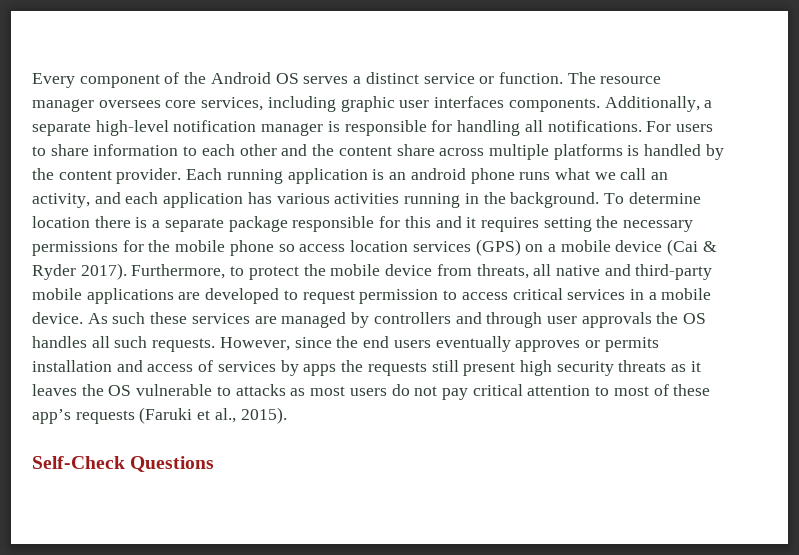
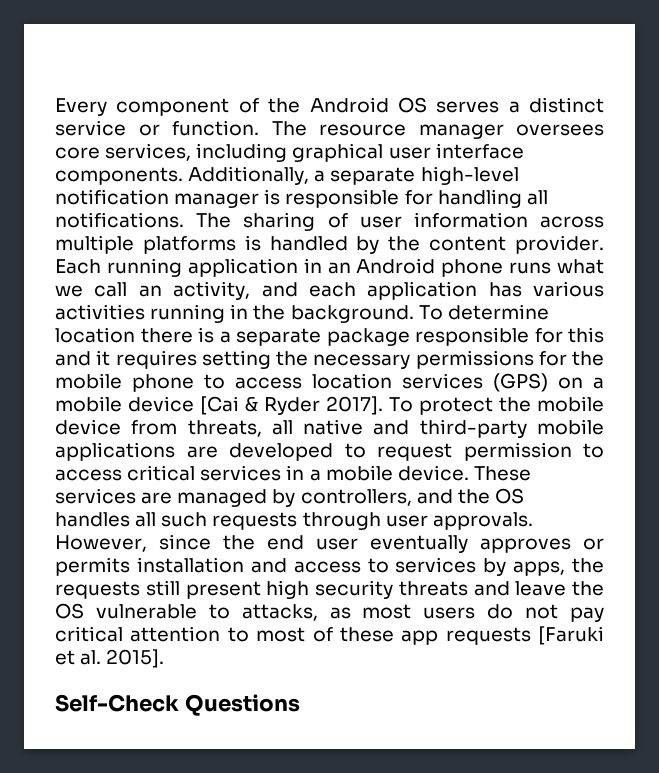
- The resource manager oversees core services, including graphic user interfaces components.
+ The resource manager oversees core services, including graphical user interface components.
- For users to share information to each other and the content share across multiple platforms is handled by the content provider.
+ The sharing of user information across multiple platforms is handled by the content provider.
- Each running application is an android phone runs what we call an activity, and each application has various activities running in the background.
+ Each running application in an Android phone runs what we call an activity, and each application has various activities running in the background.
- To determine location there is a separate package responsible for this and it requires setting the necessary permissions for the mobile phone so access location services (GPS) on a mobile device (Cai & Ryder 2017). Furthermore, to protect the mobile device from threats, all native and third-party mobile applications are developed to request permission to access critical services in a mobile device.
+ To determine location there is a separate package responsible for this and it requires setting the necessary permissions for the mobile phone to access location services (GPS) on a mobile device [Cai & Ryder 2017]. To protect the mobile device from threats, all native and third-party mobile applications are developed to request permission to access critical services in a mobile device.
- As such these services are managed by controllers and through user approvals the OS handles all such requests.
+ These services are managed by controllers, and the OS handles all such requests through user approvals.
- However, since the end users eventually approves or permits installation and access of services by apps the requests still present high security threats as it leaves the OS vulnerable to attacks as most users do not pay critical attention to most of these app’s requests (Faruki et al., 2015).
+ However, since the end user eventually approves or permits installation and access to services by apps, the requests still present high security threats and leave the OS vulnerable to attacks, as most users do not pay critical attention to most of these app requests [Faruki et al. 2015].

